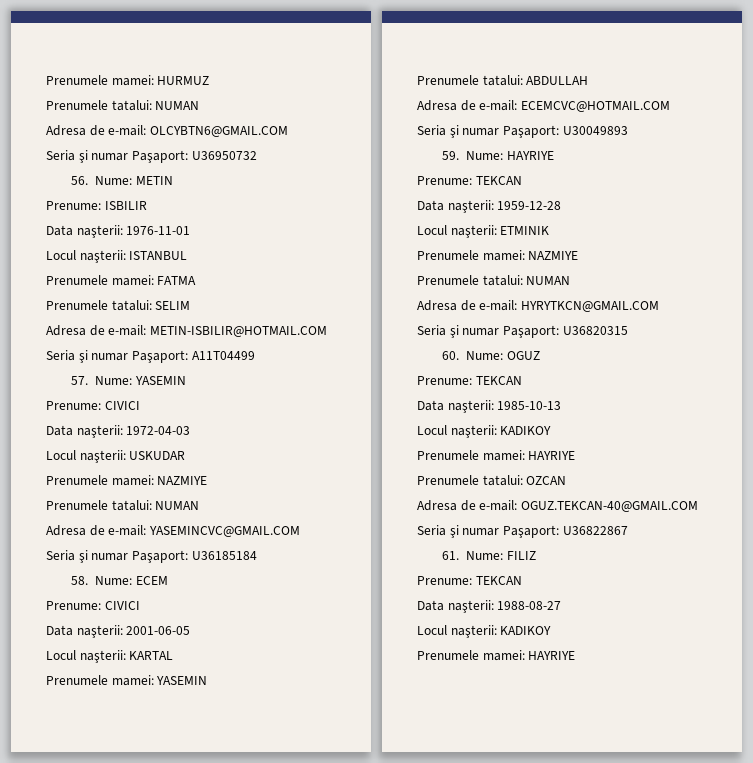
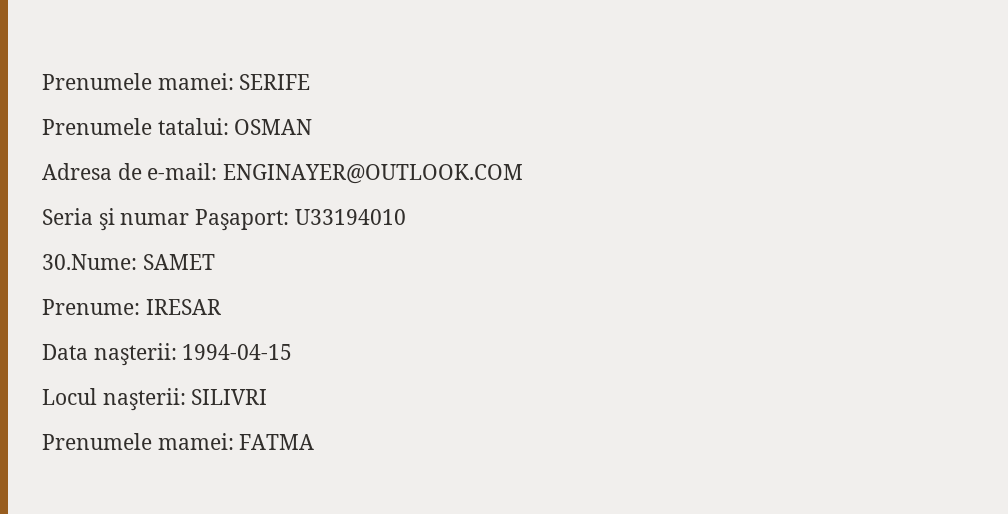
- Prenumele mamei: HURMUZ
- Prenumele tatalui: NUMAN
- Adresa de e-mail: OLCYBTN6@GMAIL.COM
- Seria şi numar Paşaport: U36950732
- 56. Nume: METIN
- Prenume: ISBILIR
- Data naşterii: 1976-11-01
- Locul naşterii: ISTANBUL
+ Prenumele mamei: SERIFE
+ Prenumele tatalui: OSMAN
+ Adresa de e-mail: ENGINAYER@OUTLOOK.COM
+ Seria şi numar Paşaport: U33194010
+ 30.Nume: SAMET
+ Prenume: IRESAR
+ Data naşterii: 1994-04-15
+ Locul naşterii: SILIVRI
- Prenumele tatalui: SELIM
- Adresa de e-mail: METIN-ISBILIR@HOTMAIL.COM
- Seria şi numar Paşaport: A11T04499
- 57. Nume: YASEMIN
- Prenume: CIVICI
- Data naşterii: 1972-04-03
- Locul naşterii: USKUDAR
- Prenumele mamei: NAZMIYE
- Prenumele tatalui: NUMAN
- Adresa de e-mail: YASEMINCVC@GMAIL.COM
- Seria şi numar Paşaport: U36185184
- 58. Nume: ECEM
- Prenume: CIVICI
- Data naşterii: 2001-06-05
- Locul naşterii: KARTAL
- Prenumele mamei: YASEMIN
- Prenumele tatalui: ABDULLAH
- Adresa de e-mail: ECEMCVC@HOTMAIL.COM
- Seria şi numar Paşaport: U30049893
- 59. Nume: HAYRIYE
- Prenume: TEKCAN
- Data naşterii: 1959-12-28
- Locul naşterii: ETMINIK
- Prenumele mamei: NAZMIYE
- Prenumele tatalui: NUMAN
- Adresa de e-mail: HYRYTKCN@GMAIL.COM
- Seria şi numar Paşaport: U36820315
- 60. Nume: OGUZ
- Prenume: TEKCAN
- Data naşterii: 1985-10-13
- Locul naşterii: KADIKOY
- Prenumele mamei: HAYRIYE
- Prenumele tatalui: OZCAN
- Adresa de e-mail: OGUZ.TEKCAN-40@GMAIL.COM
- Seria şi numar Paşaport: U36822867
- 61. Nume: FILIZ
- Prenume: TEKCAN
- Data naşterii: 1988-08-27
- Locul naşterii: KADIKOY
- Prenumele mamei: HAYRIYE

